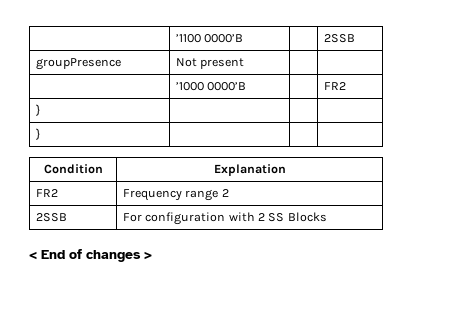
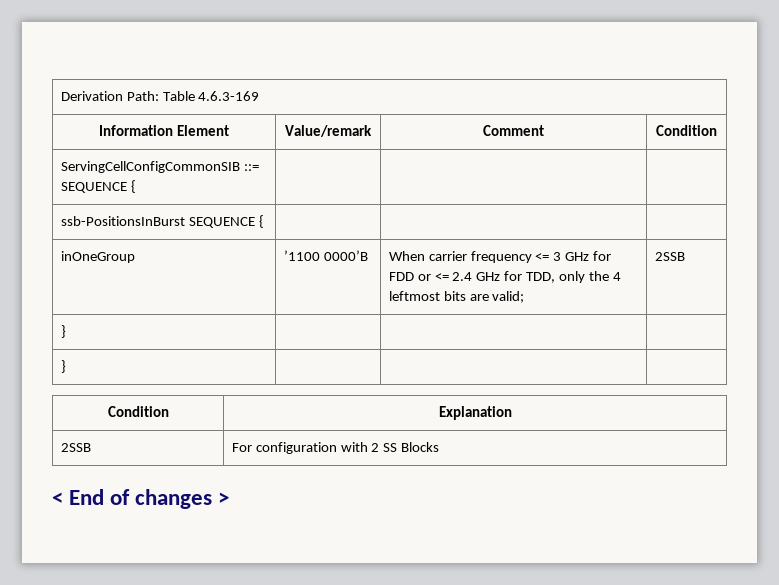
- | ’1100 0000’B | | 2SSB
- groupPresence | Not present | |
- | ’1000 0000’B | | FR2
+ Derivation Path: Table 4.6.3-169
+ Information Element | Value/remark | Comment | Condition
+ ServingCellConfigCommonSIB ::= SEQUENCE { | | |
+ ssb-PositionsInBurst SEQUENCE { | | |
+ inOneGroup | ’1100 0000’B | When carrier frequency <= 3 GHz for FDD or <= 2.4 GHz for TDD, only the 4 leftmost bits are valid; | 2SSB
- FR2 | Frequency range 2

